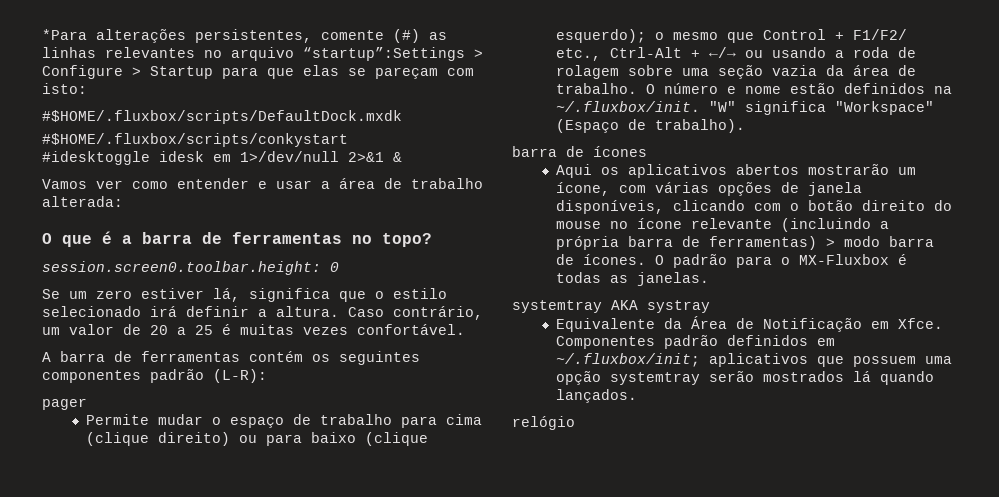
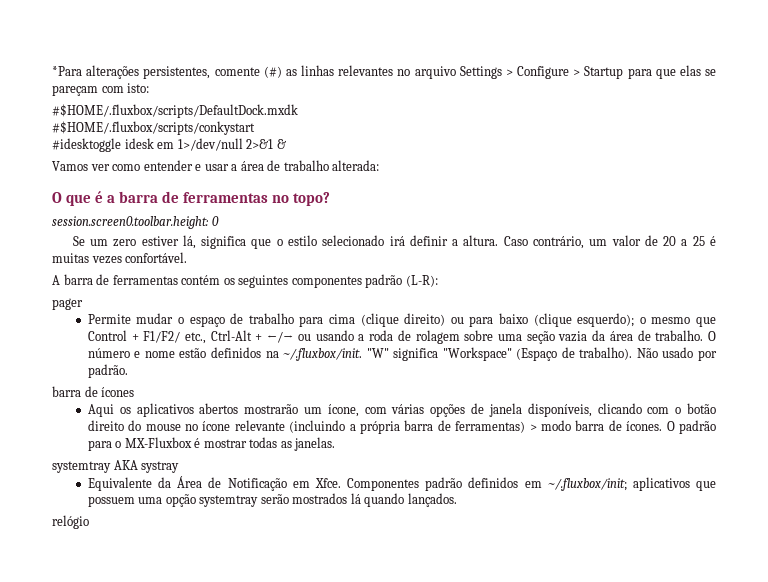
- *Para alterações persistentes, comente (#) as linhas relevantes no arquivo “startup”:Settings > Configure > Startup para que elas se pareçam com isto:
+ *Para alterações persistentes, comente (#) as linhas relevantes no arquivo Settings > Configure > Startup para que elas se pareçam com isto:
+ Não usado por padrão.
- O padrão para o MX-Fluxbox é todas as janelas.
+ O padrão para o MX-Fluxbox é mostrar todas as janelas.

